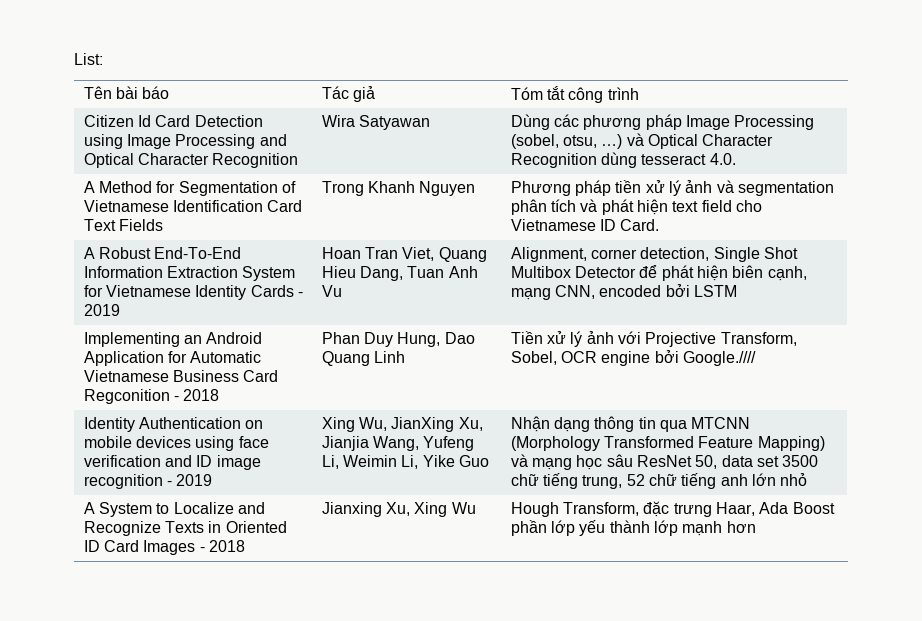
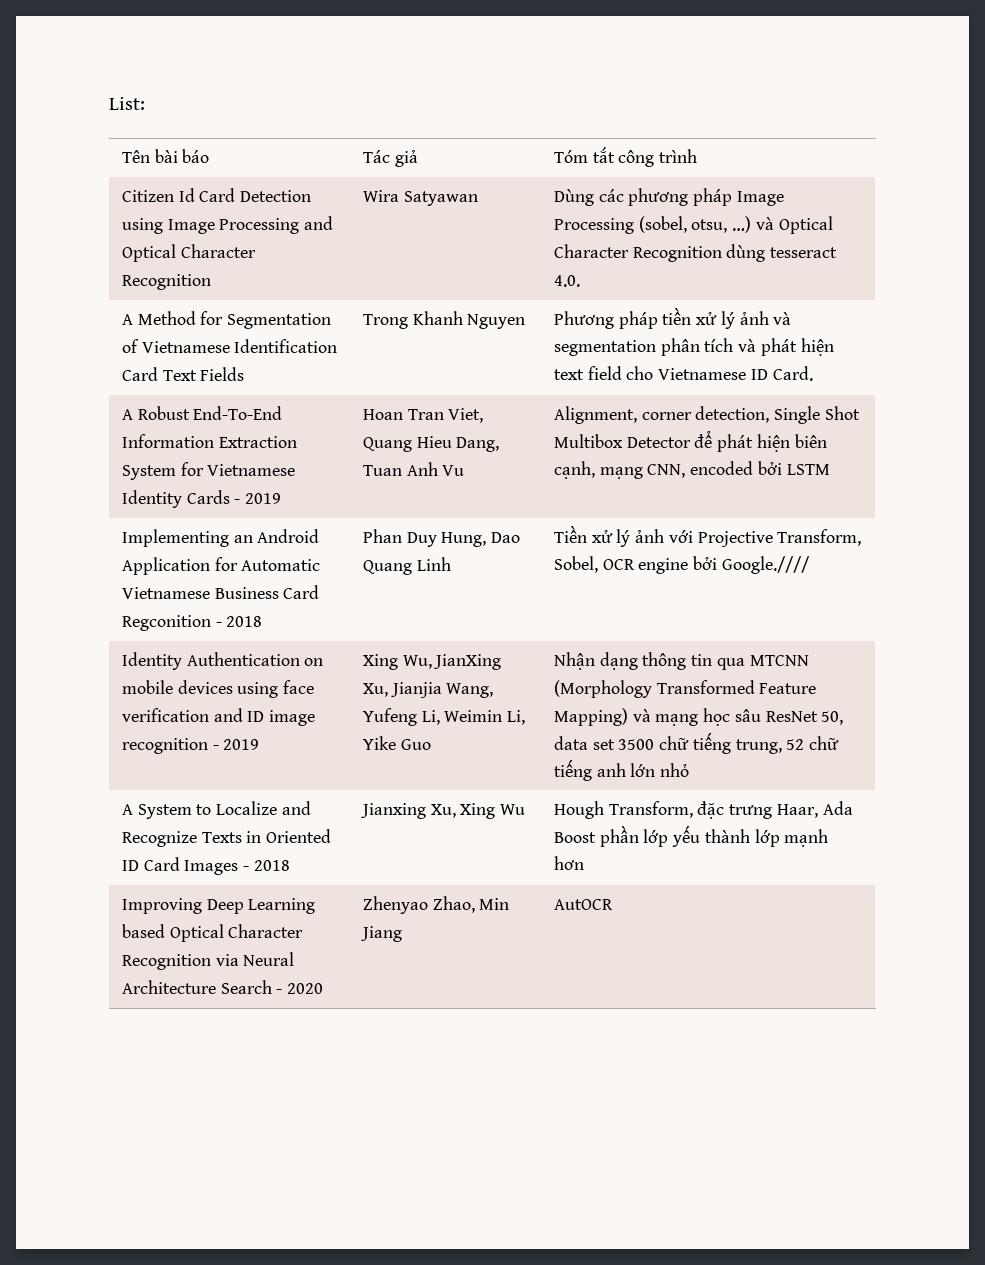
+ Improving Deep Learning based Optical Character Recognition via Neural Architecture Search - 2020 | Zhenyao Zhao, Min Jiang | AutOCR

